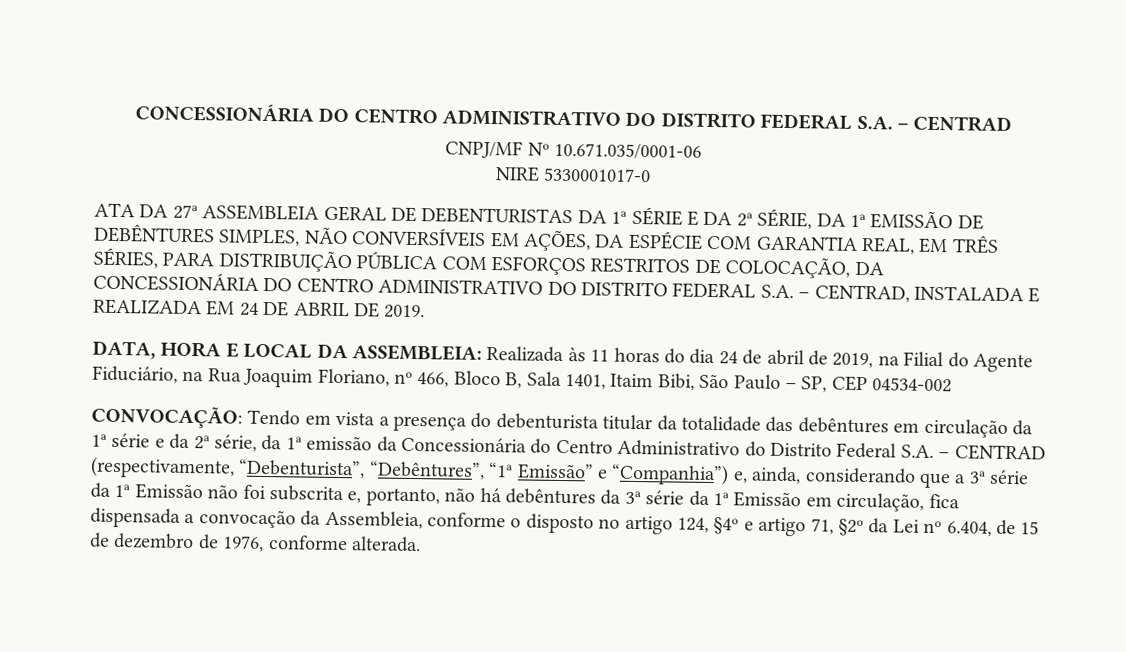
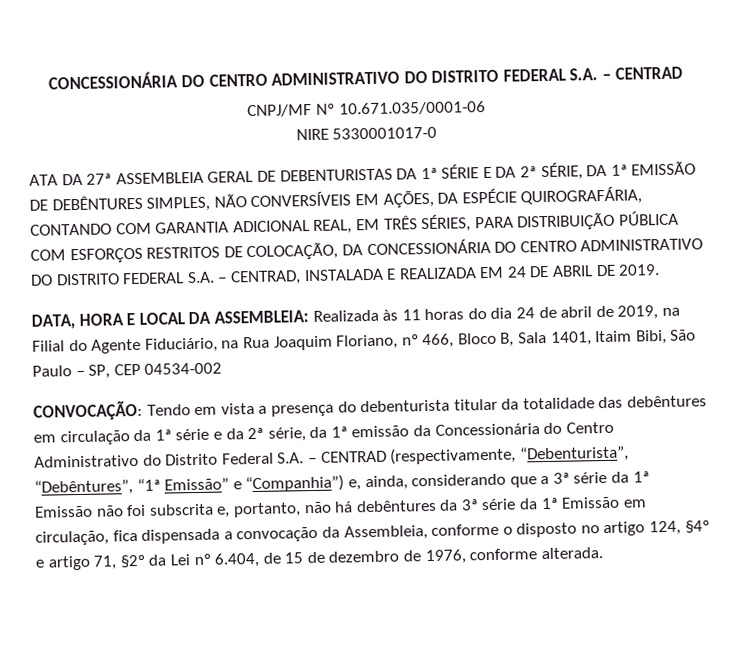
- ATA DA 27ª ASSEMBLEIA GERAL DE DEBENTURISTAS DA 1ª SÉRIE E DA 2ª SÉRIE, DA 1ª EMISSÃO DE DEBÊNTURES SIMPLES, NÃO CONVERSÍVEIS EM AÇÕES, DA ESPÉCIE COM GARANTIA REAL, EM TRÊS SÉRIES, PARA DISTRIBUIÇÃO PÚBLICA COM ESFORÇOS RESTRITOS DE COLOCAÇÃO, DA CONCESSIONÁRIA DO CENTRO ADMINISTRATIVO DO DISTRITO FEDERAL S.A. – CENTRAD, INSTALADA E REALIZADA EM 24 DE ABRIL DE 2019.
+ ATA DA 27ª ASSEMBLEIA GERAL DE DEBENTURISTAS DA 1ª SÉRIE E DA 2ª SÉRIE, DA 1ª EMISSÃO DE DEBÊNTURES SIMPLES, NÃO CONVERSÍVEIS EM AÇÕES, DA ESPÉCIE QUIROGRAFÁRIA, CONTANDO COM GARANTIA ADICIONAL REAL, EM TRÊS SÉRIES, PARA DISTRIBUIÇÃO PÚBLICA COM ESFORÇOS RESTRITOS DE COLOCAÇÃO, DA CONCESSIONÁRIA DO CENTRO ADMINISTRATIVO DO DISTRITO FEDERAL S.A. – CENTRAD, INSTALADA E REALIZADA EM 24 DE ABRIL DE 2019.

